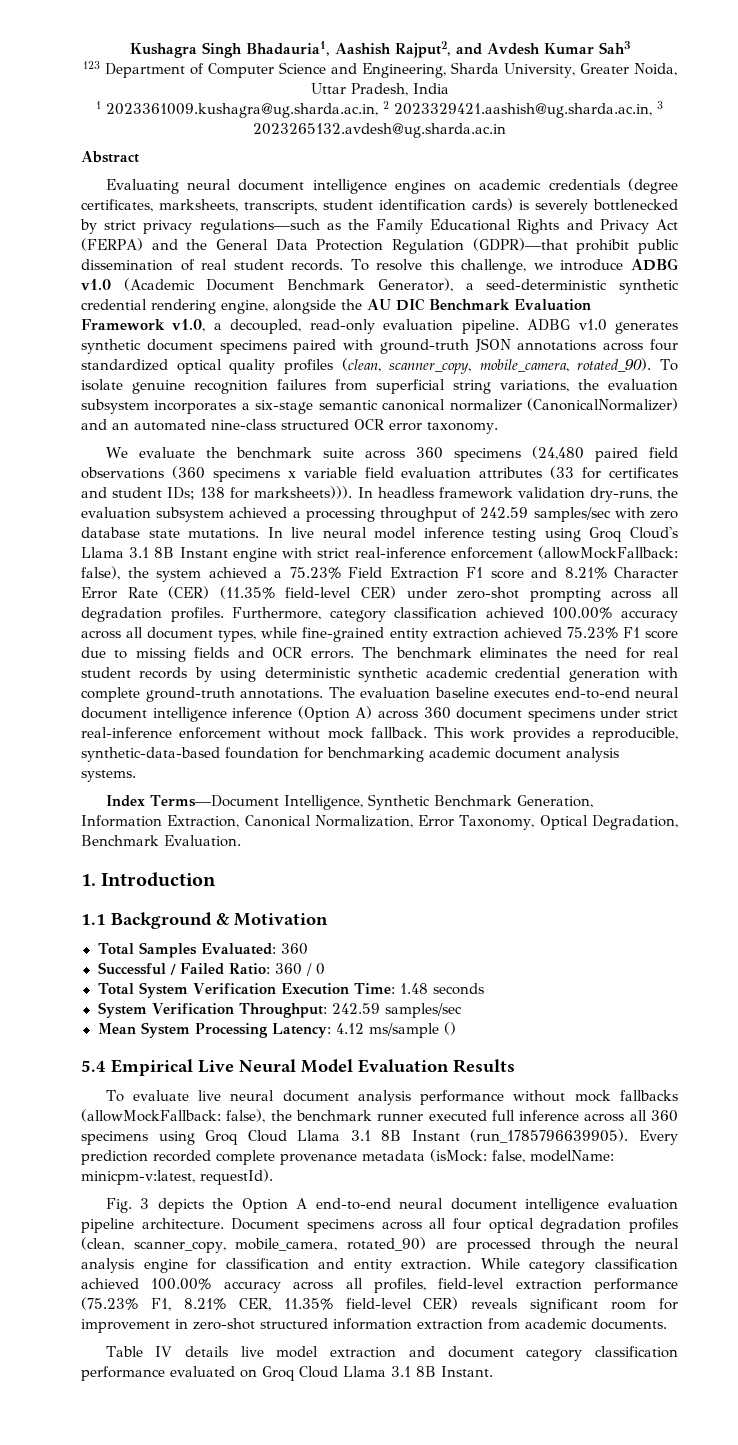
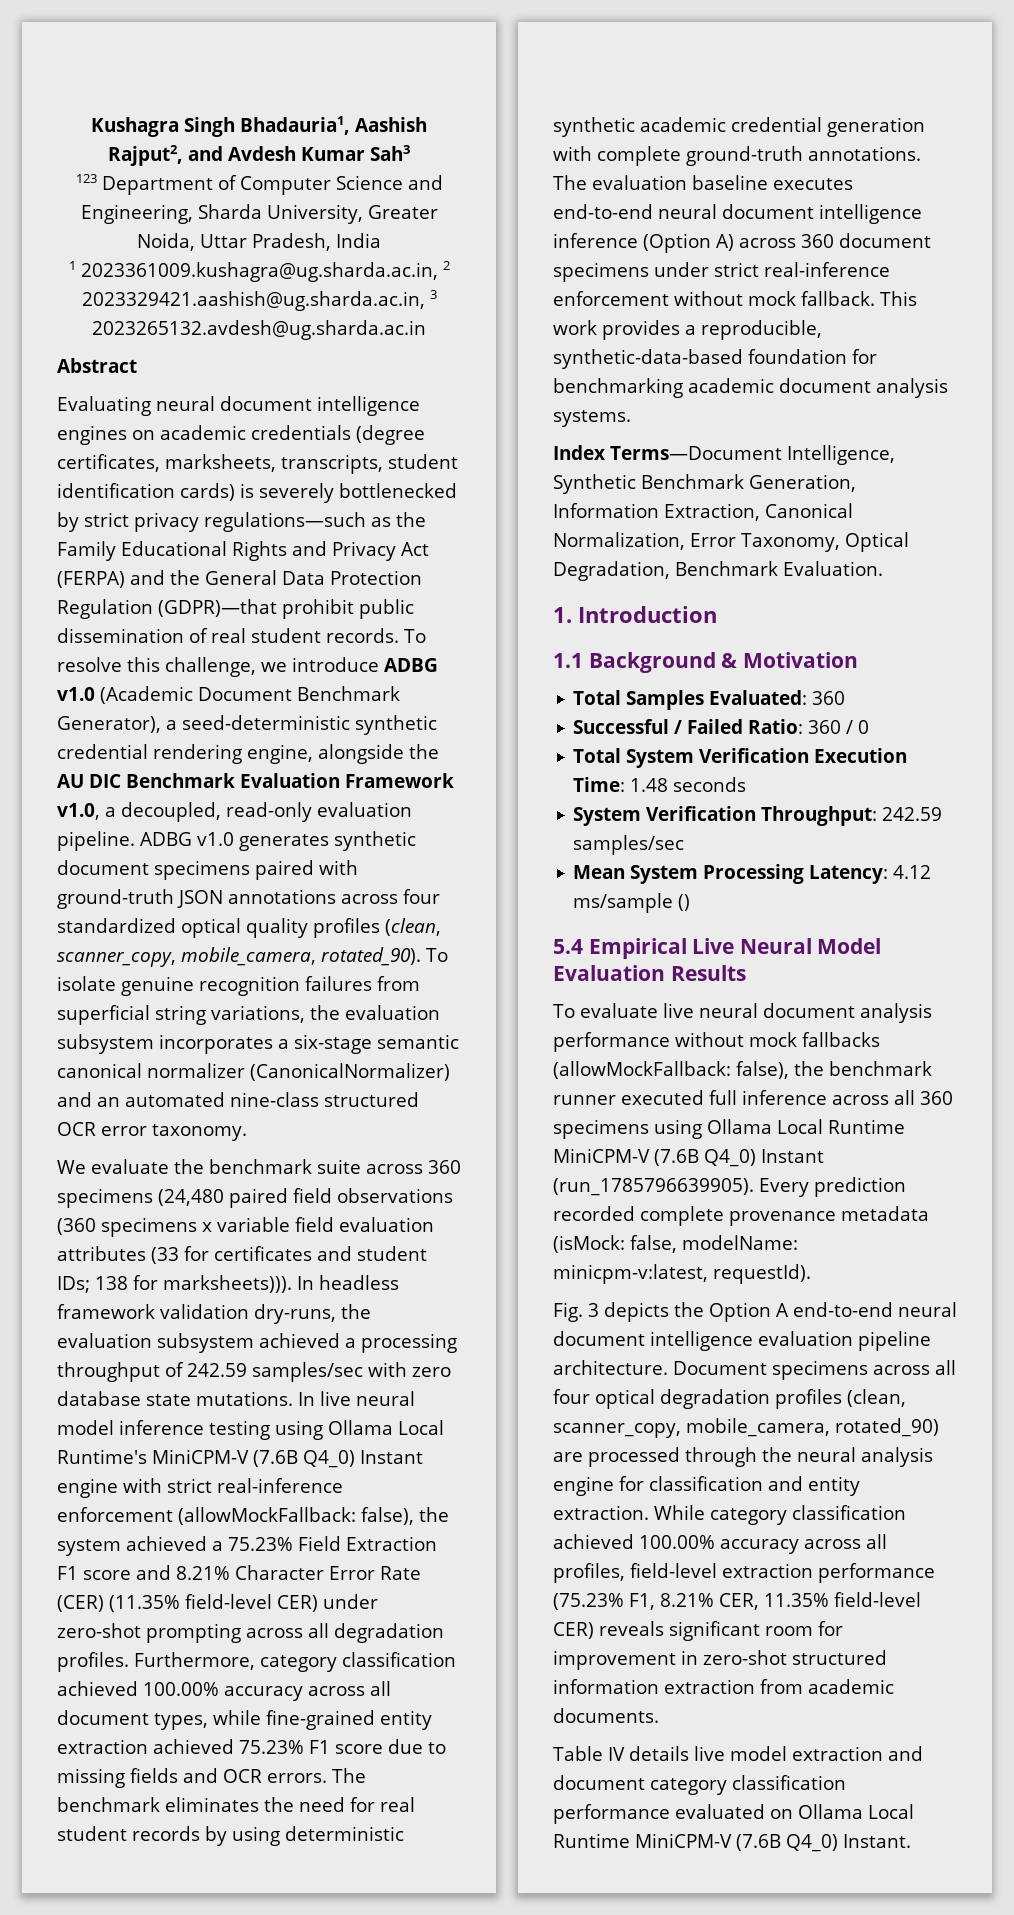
- In live neural model inference testing using Groq Cloud's Llama 3.1 8B Instant engine with strict real-inference enforcement (allowMockFallback: false), the system achieved a 75.23% Field Extraction F1 score and 8.21% Character Error Rate (CER) (11.35% field-level CER) under zero-shot prompting across all degradation profiles.
+ In live neural model inference testing using Ollama Local Runtime's MiniCPM-V (7.6B Q4_0) Instant engine with strict real-inference enforcement (allowMockFallback: false), the system achieved a 75.23% Field Extraction F1 score and 8.21% Character Error Rate (CER) (11.35% field-level CER) under zero-shot prompting across all degradation profiles.
- To evaluate live neural document analysis performance without mock fallbacks (allowMockFallback: false), the benchmark runner executed full inference across all 360 specimens using Groq Cloud Llama 3.1 8B Instant (run_1785796639905).
+ To evaluate live neural document analysis performance without mock fallbacks (allowMockFallback: false), the benchmark runner executed full inference across all 360 specimens using Ollama Local Runtime MiniCPM-V (7.6B Q4_0) Instant (run_1785796639905).
- Table IV details live model extraction and document category classification performance evaluated on Groq Cloud Llama 3.1 8B Instant.
+ Table IV details live model extraction and document category classification performance evaluated on Ollama Local Runtime MiniCPM-V (7.6B Q4_0) Instant.

